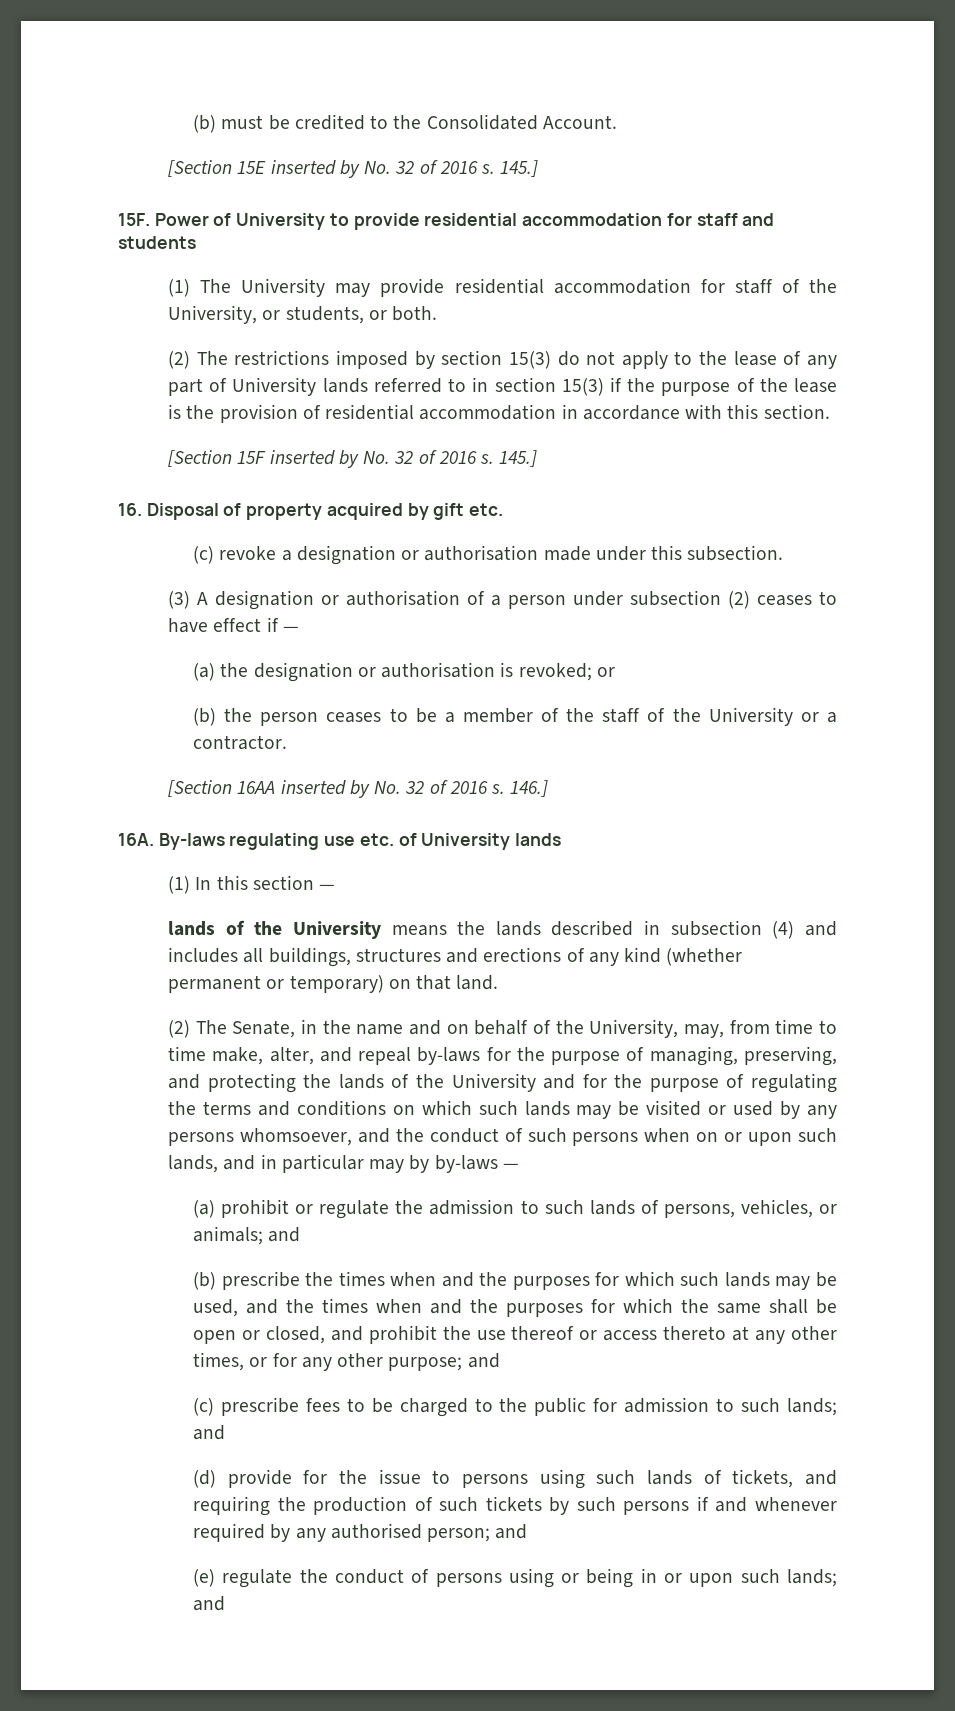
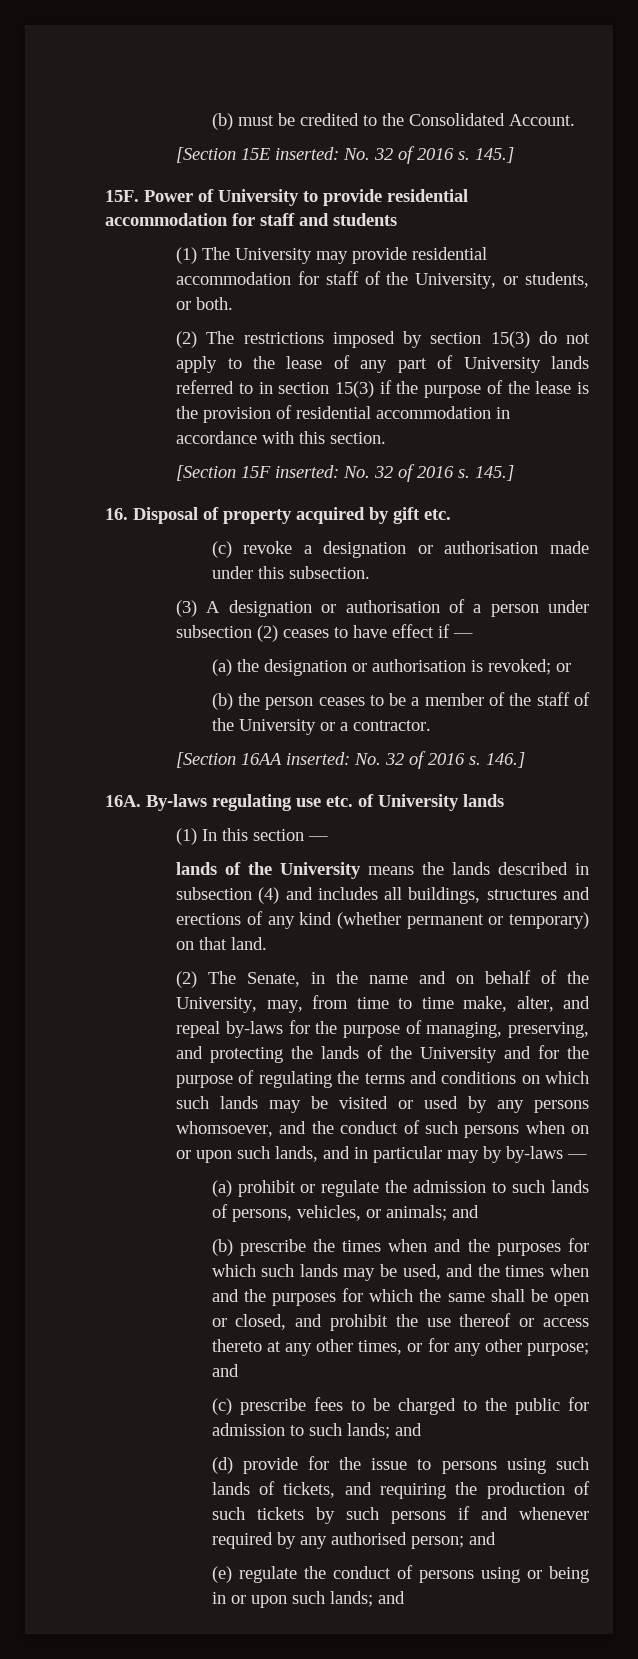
- [Section 15E inserted by No. 32 of 2016 s.
+ [Section 15E inserted: No. 32 of 2016 s.
- [Section 15F inserted by No. 32 of 2016 s.
+ [Section 15F inserted: No. 32 of 2016 s.
- [Section 16AA inserted by No. 32 of 2016 s.
+ [Section 16AA inserted: No. 32 of 2016 s.

